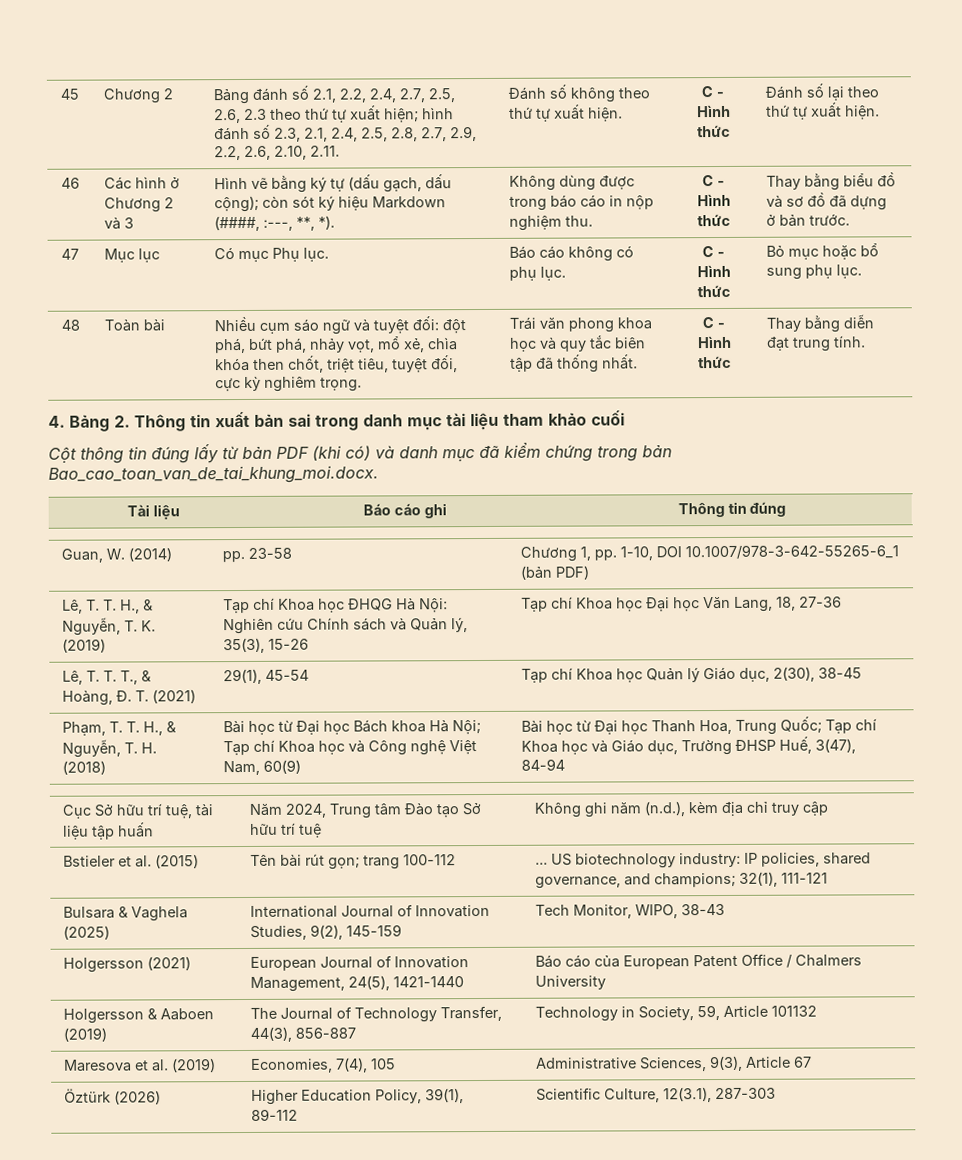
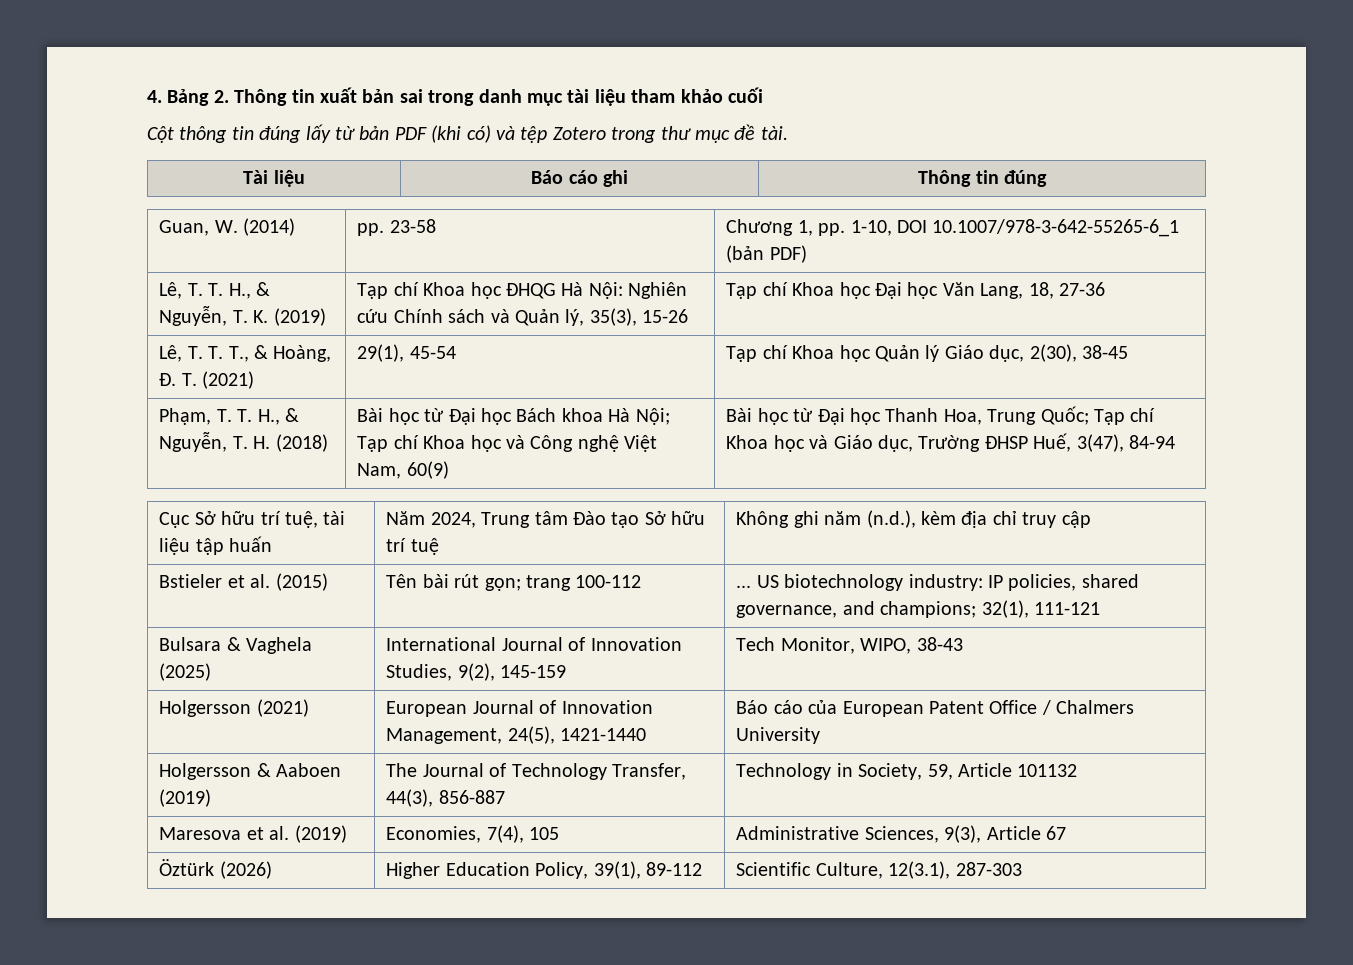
- 45 | Chương 2 | Bảng đánh số 2.1, 2.2, 2.4, 2.7, 2.5, 2.6, 2.3 theo thứ tự xuất hiện; hình đánh số 2.3, 2.1, 2.4, 2.5, 2.8, 2.7, 2.9, 2.2, 2.6, 2.10, 2.11. | Đánh số không theo thứ tự xuất hiện. | C - Hình thức | Đánh số lại theo thứ tự xuất hiện.
- 46 | Các hình ở Chương 2 và 3 | Hình vẽ bằng ký tự (dấu gạch, dấu cộng); còn sót ký hiệu Markdown (####, :---, **, *). | Không dùng được trong báo cáo in nộp nghiệm thu. | C - Hình thức | Thay bằng biểu đồ và sơ đồ đã dựng ở bản trước.
- 47 | Mục lục | Có mục Phụ lục. | Báo cáo không có phụ lục. | C - Hình thức | Bỏ mục hoặc bổ sung phụ lục.
- 48 | Toàn bài | Nhiều cụm sáo ngữ và tuyệt đối: đột phá, bứt phá, nhảy vọt, mổ xẻ, chìa khóa then chốt, triệt tiêu, tuyệt đối, cực kỳ nghiêm trọng. | Trái văn phong khoa học và quy tắc biên tập đã thống nhất. | C - Hình thức | Thay bằng diễn đạt trung tính.
- Cột thông tin đúng lấy từ bản PDF (khi có) và danh mục đã kiểm chứng trong bản Bao_cao_toan_van_de_tai_khung_moi.docx.
+ Cột thông tin đúng lấy từ bản PDF (khi có) và tệp Zotero trong thư mục đề tài.

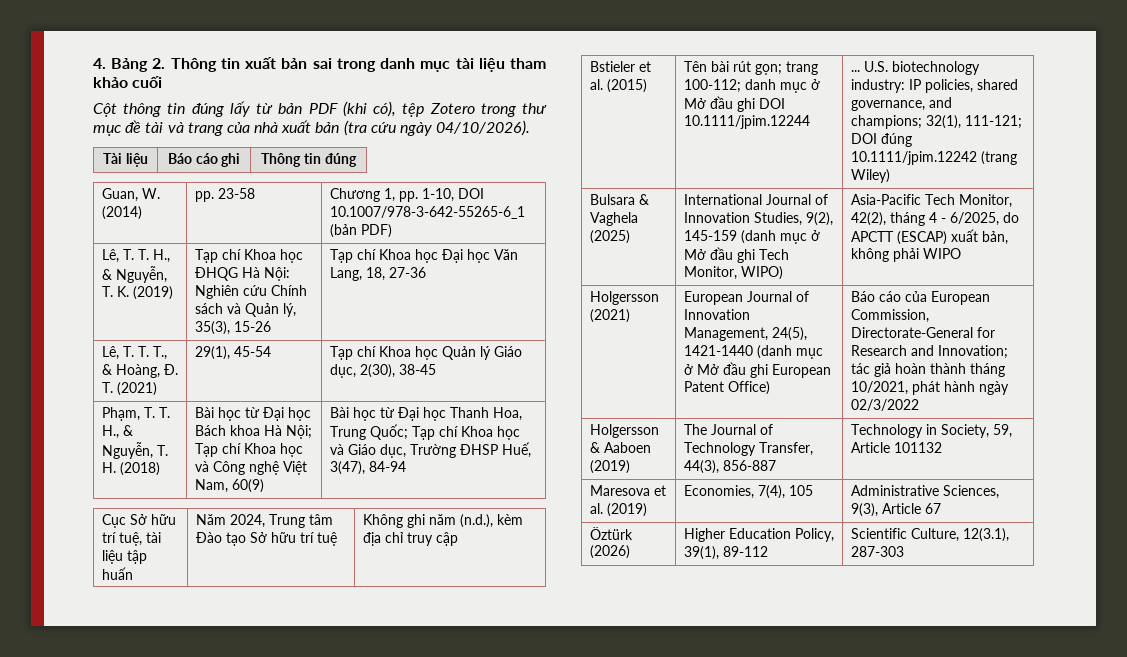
- Cột thông tin đúng lấy từ bản PDF (khi có) và tệp Zotero trong thư mục đề tài.
+ Cột thông tin đúng lấy từ bản PDF (khi có), tệp Zotero trong thư mục đề tài và trang của nhà xuất bản (tra cứu ngày 04/10/2026).
- Bstieler et al. (2015) | Tên bài rút gọn; trang 100-112 | ... US biotechnology industry: IP policies, shared governance, and champions; 32(1), 111-121
+ Bstieler et al. (2015) | Tên bài rút gọn; trang 100-112; danh mục ở Mở đầu ghi DOI 10.1111/jpim.12244 | ... U.S. biotechnology industry: IP policies, shared governance, and champions; 32(1), 111-121; DOI đúng 10.1111/jpim.12242 (trang Wiley)
- Bulsara & Vaghela (2025) | International Journal of Innovation Studies, 9(2), 145-159 | Tech Monitor, WIPO, 38-43
+ Bulsara & Vaghela (2025) | International Journal of Innovation Studies, 9(2), 145-159 (danh mục ở Mở đầu ghi Tech Monitor, WIPO) | Asia-Pacific Tech Monitor, 42(2), tháng 4 - 6/2025, do APCTT (ESCAP) xuất bản, không phải WIPO
- Holgersson (2021) | European Journal of Innovation Management, 24(5), 1421-1440 | Báo cáo của European Patent Office / Chalmers University
+ Holgersson (2021) | European Journal of Innovation Management, 24(5), 1421-1440 (danh mục ở Mở đầu ghi European Patent Office) | Báo cáo của European Commission, Directorate-General for Research and Innovation; tác giả hoàn thành tháng 10/2021, phát hành ngày 02/3/2022

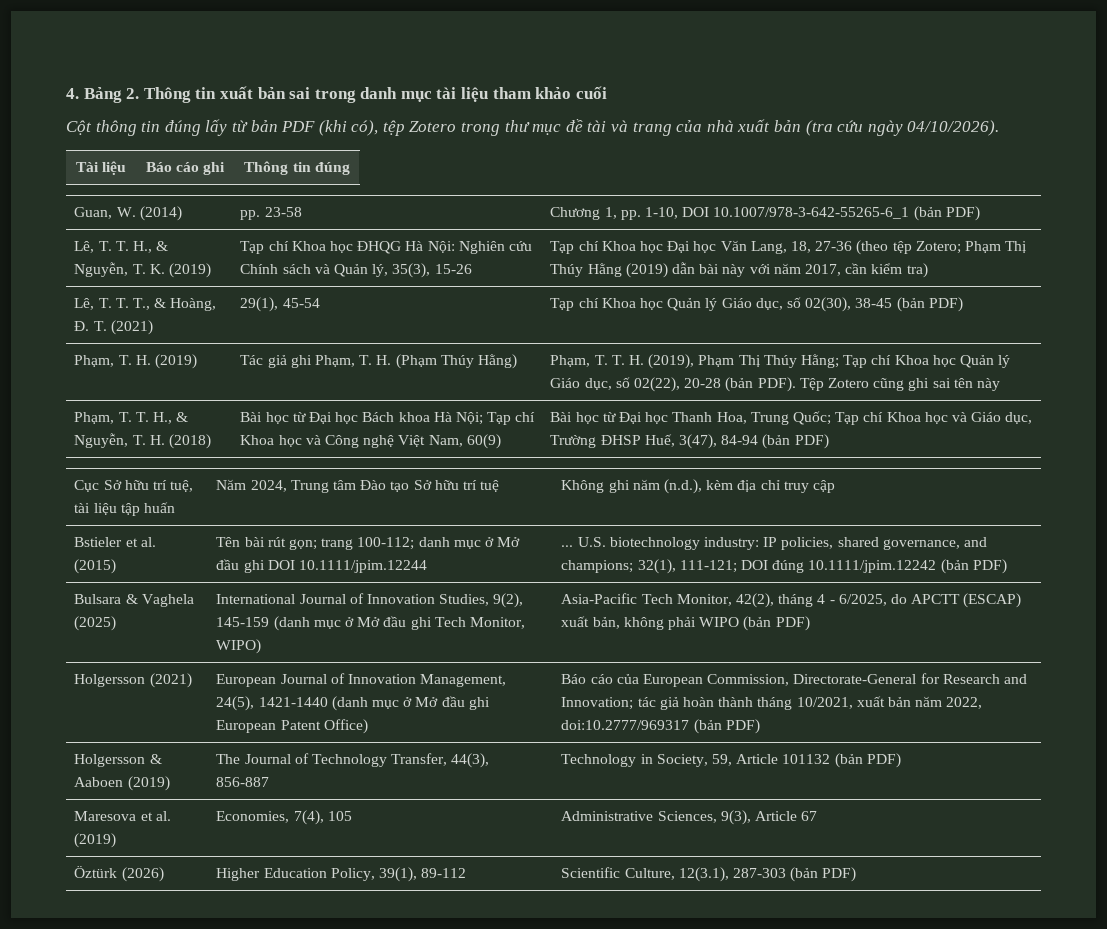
- Tạp chí Khoa học Đại học Văn Lang, 18, 27-36
+ Tạp chí Khoa học Đại học Văn Lang, 18, 27-36 (theo tệp Zotero; Phạm Thị Thúy Hằng (2019) dẫn bài này với năm 2017, cần kiểm tra)
- Lê, T. T. T., & Hoàng, Đ. T. (2021) | 29(1), 45-54 | Tạp chí Khoa học Quản lý Giáo dục, 2(30), 38-45
+ Lê, T. T. T., & Hoàng, Đ. T. (2021) | 29(1), 45-54 | Tạp chí Khoa học Quản lý Giáo dục, số 02(30), 38-45 (bản PDF)
+ Phạm, T. H. (2019) | Tác giả ghi Phạm, T. H. (Phạm Thúy Hằng) | Phạm, T. T. H. (2019), Phạm Thị Thúy Hằng; Tạp chí Khoa học Quản lý Giáo dục, số 02(22), 20-28 (bản PDF). Tệp Zotero cũng ghi sai tên này
- Bài học từ Đại học Thanh Hoa, Trung Quốc; Tạp chí Khoa học và Giáo dục, Trường ĐHSP Huế, 3(47), 84-94
+ Bài học từ Đại học Thanh Hoa, Trung Quốc; Tạp chí Khoa học và Giáo dục, Trường ĐHSP Huế, 3(47), 84-94 (bản PDF)
- Bstieler et al. (2015) | Tên bài rút gọn; trang 100-112; danh mục ở Mở đầu ghi DOI 10.1111/jpim.12244 | ... U.S. biotechnology industry: IP policies, shared governance, and champions; 32(1), 111-121; DOI đúng 10.1111/jpim.12242 (trang Wiley)
+ Bstieler et al. (2015) | Tên bài rút gọn; trang 100-112; danh mục ở Mở đầu ghi DOI 10.1111/jpim.12244 | ... U.S. biotechnology industry: IP policies, shared governance, and champions; 32(1), 111-121; DOI đúng 10.1111/jpim.12242 (bản PDF)
- Bulsara & Vaghela (2025) | International Journal of Innovation Studies, 9(2), 145-159 (danh mục ở Mở đầu ghi Tech Monitor, WIPO) | Asia-Pacific Tech Monitor, 42(2), tháng 4 - 6/2025, do APCTT (ESCAP) xuất bản, không phải WIPO
+ Bulsara & Vaghela (2025) | International Journal of Innovation Studies, 9(2), 145-159 (danh mục ở Mở đầu ghi Tech Monitor, WIPO) | Asia-Pacific Tech Monitor, 42(2), tháng 4 - 6/2025, do APCTT (ESCAP) xuất bản, không phải WIPO (bản PDF)
- Báo cáo của European Commission, Directorate-General for Research and Innovation; tác giả hoàn thành tháng 10/2021, phát hành ngày 02/3/2022
+ Báo cáo của European Commission, Directorate-General for Research and Innovation; tác giả hoàn thành tháng 10/2021, xuất bản năm 2022, doi:10.2777/969317 (bản PDF)
- Holgersson & Aaboen (2019) | The Journal of Technology Transfer, 44(3), 856-887 | Technology in Society, 59, Article 101132
+ Holgersson & Aaboen (2019) | The Journal of Technology Transfer, 44(3), 856-887 | Technology in Society, 59, Article 101132 (bản PDF)
- Öztürk (2026) | Higher Education Policy, 39(1), 89-112 | Scientific Culture, 12(3.1), 287-303
+ Öztürk (2026) | Higher Education Policy, 39(1), 89-112 | Scientific Culture, 12(3.1), 287-303 (bản PDF)

